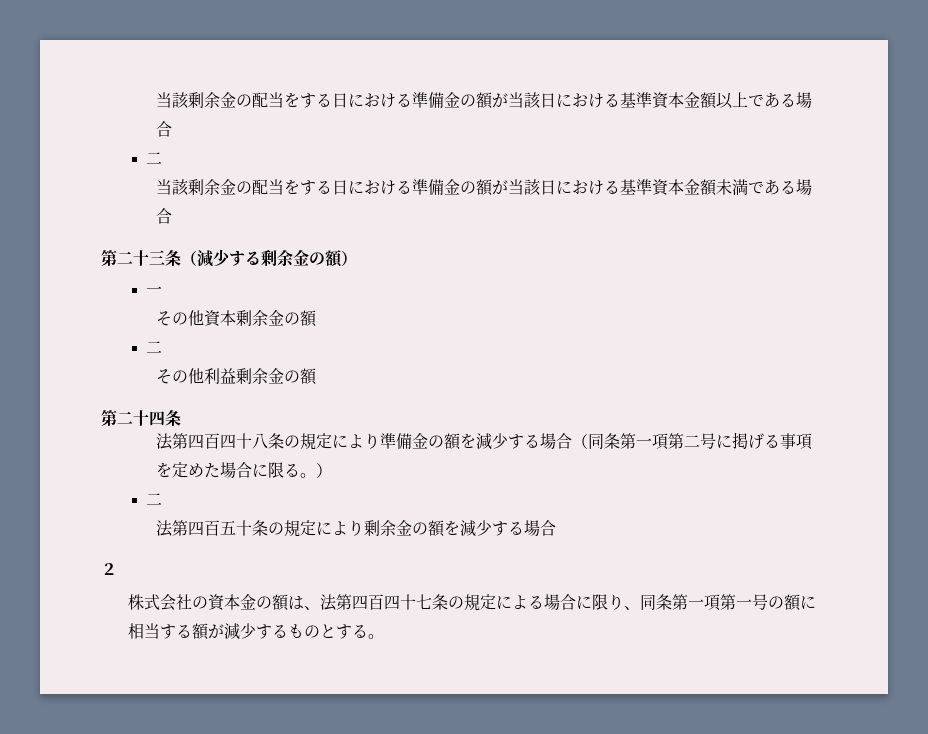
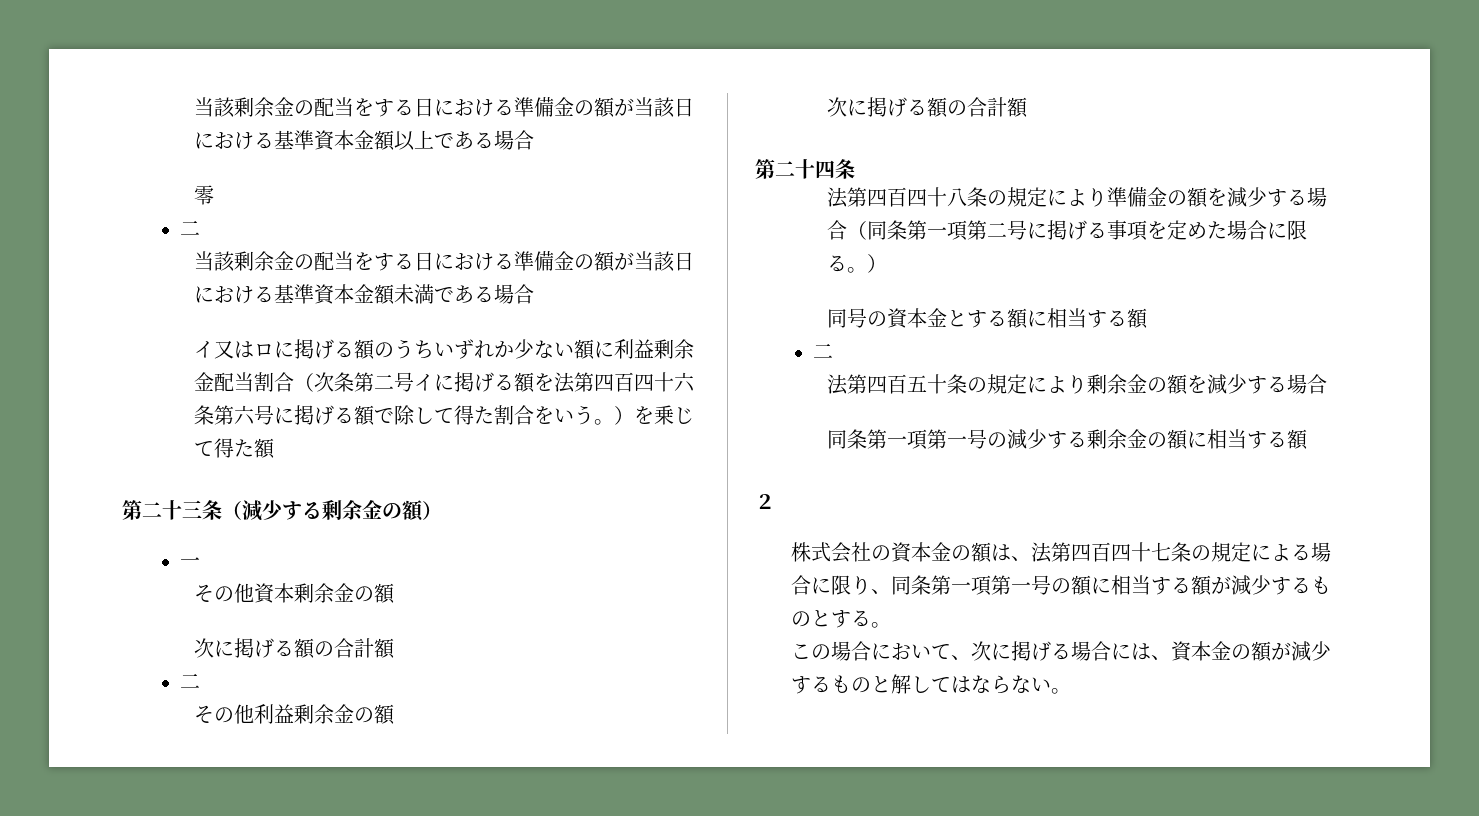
+ 零
+ イ又はロに掲げる額のうちいずれか少ない額に利益剰余金配当割合（次条第二号イに掲げる額を法第四百四十六条第六号に掲げる額で除して得た割合をいう。）を乗じて得た額
  その他資本剰余金の額
+ 次に掲げる額の合計額
  その他利益剰余金の額
+ 次に掲げる額の合計額
+ 同号の資本金とする額に相当する額
+ 同条第一項第一号の減少する剰余金の額に相当する額
+ この場合において、次に掲げる場合には、資本金の額が減少するものと解してはならない。

